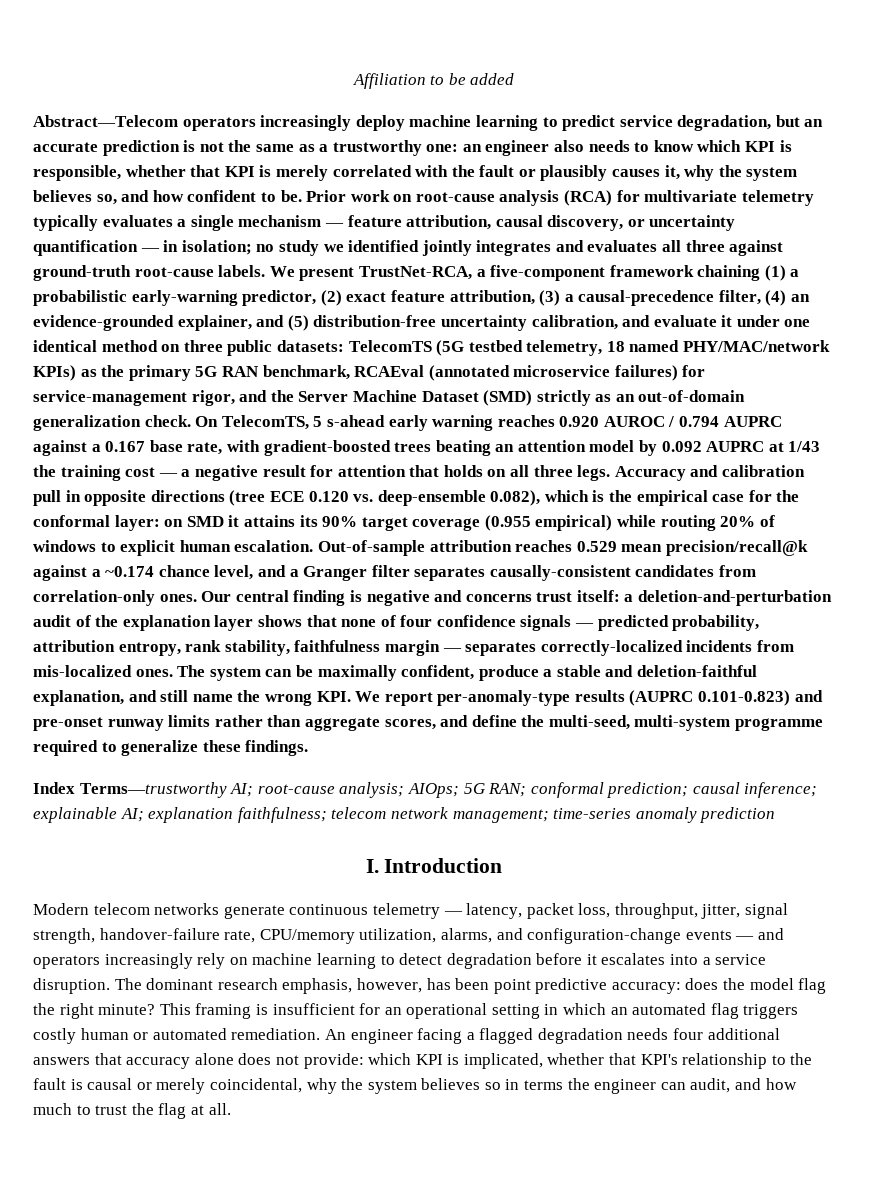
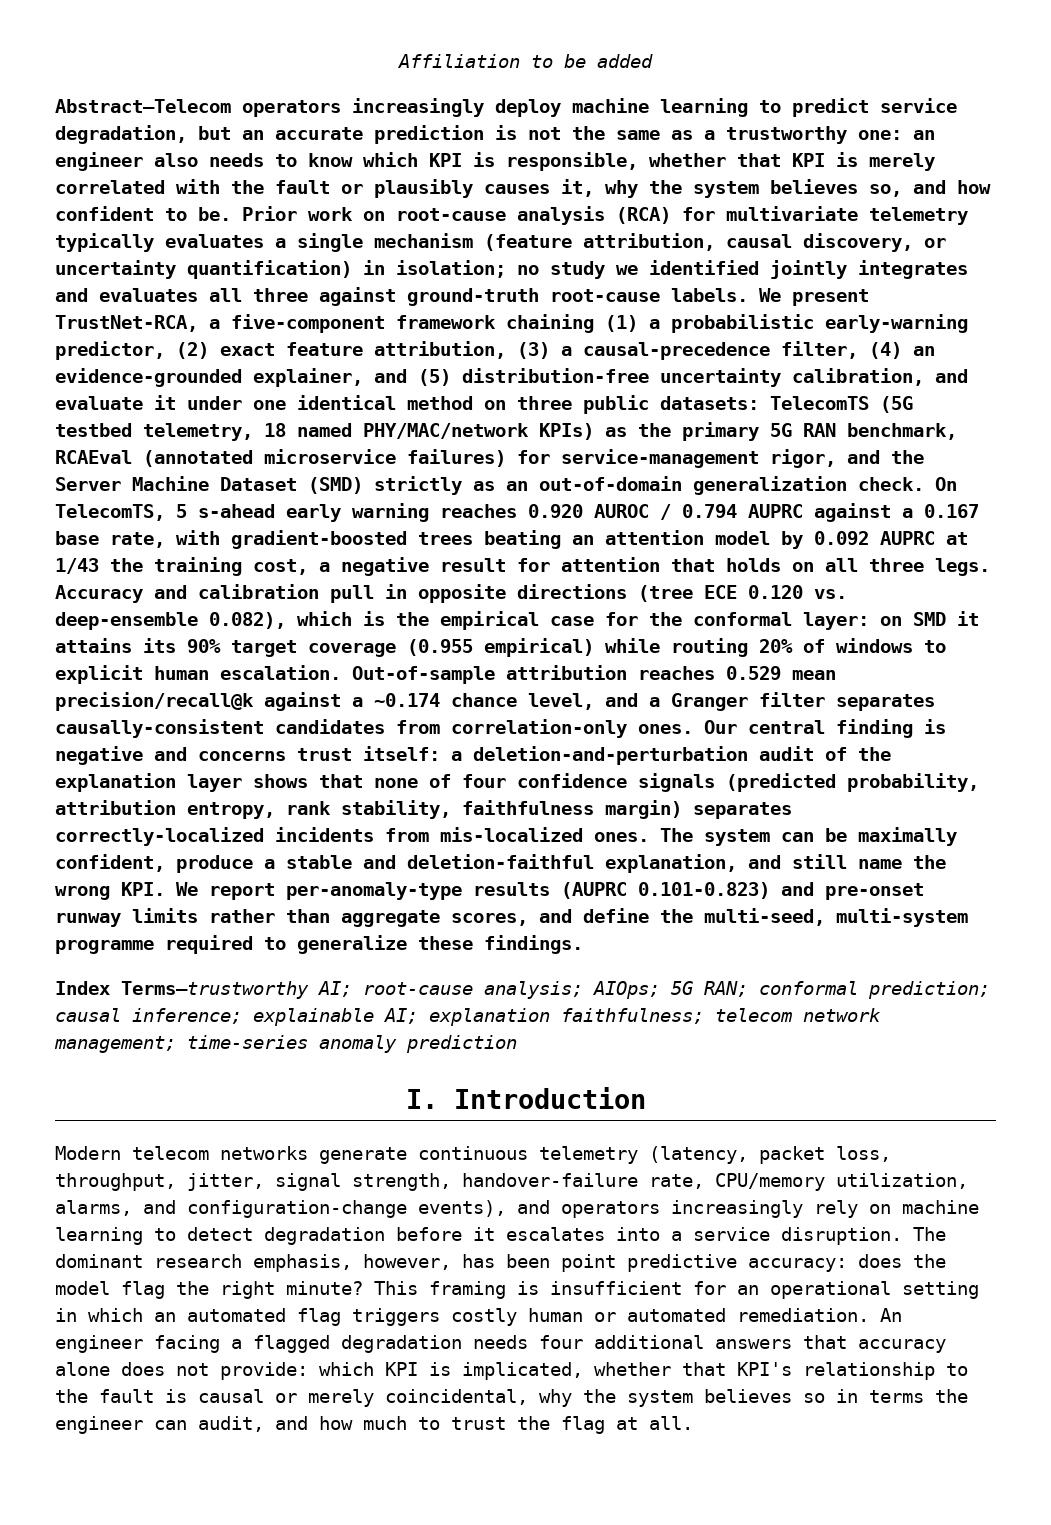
- Prior work on root-cause analysis (RCA) for multivariate telemetry typically evaluates a single mechanism — feature attribution, causal discovery, or uncertainty quantification — in isolation; no study we identified jointly integrates and evaluates all three against ground-truth root-cause labels.
+ Prior work on root-cause analysis (RCA) for multivariate telemetry typically evaluates a single mechanism (feature attribution, causal discovery, or uncertainty quantification) in isolation; no study we identified jointly integrates and evaluates all three against ground-truth root-cause labels.
- On TelecomTS, 5 s-ahead early warning reaches 0.920 AUROC / 0.794 AUPRC against a 0.167 base rate, with gradient-boosted trees beating an attention model by 0.092 AUPRC at 1/43 the training cost — a negative result for attention that holds on all three legs.
+ On TelecomTS, 5 s-ahead early warning reaches 0.920 AUROC / 0.794 AUPRC against a 0.167 base rate, with gradient-boosted trees beating an attention model by 0.092 AUPRC at 1/43 the training cost, a negative result for attention that holds on all three legs.
- Our central finding is negative and concerns trust itself: a deletion-and-perturbation audit of the explanation layer shows that none of four confidence signals — predicted probability, attribution entropy, rank stability, faithfulness margin — separates correctly-localized incidents from mis-localized ones.
+ Our central finding is negative and concerns trust itself: a deletion-and-perturbation audit of the explanation layer shows that none of four confidence signals (predicted probability, attribution entropy, rank stability, faithfulness margin) separates correctly-localized incidents from mis-localized ones.
- Modern telecom networks generate continuous telemetry — latency, packet loss, throughput, jitter, signal strength, handover-failure rate, CPU/memory utilization, alarms, and configuration-change events — and operators increasingly rely on machine learning to detect degradation before it escalates into a service disruption.
+ Modern telecom networks generate continuous telemetry (latency, packet loss, throughput, jitter, signal strength, handover-failure rate, CPU/memory utilization, alarms, and configuration-change events), and operators increasingly rely on machine learning to detect degradation before it escalates into a service disruption.

